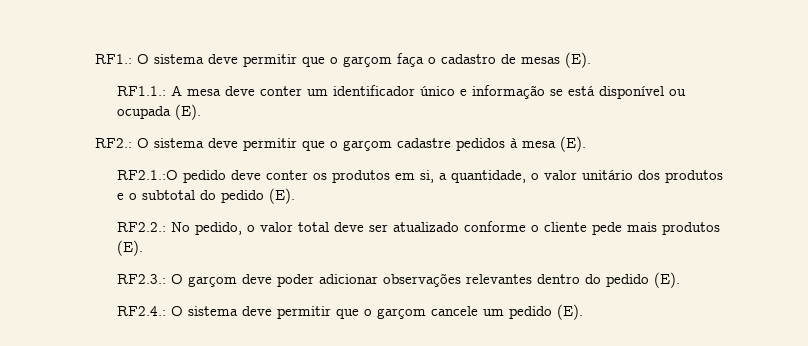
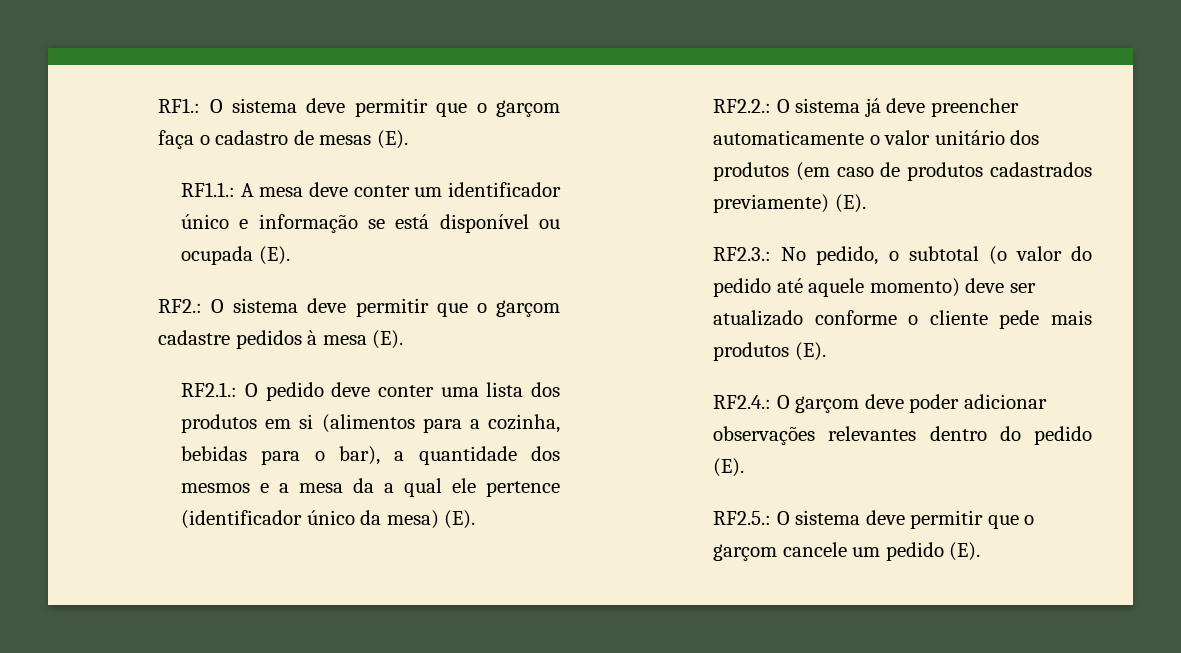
- RF2.1.:O pedido deve conter os produtos em si, a quantidade, o valor unitário dos produtos e o subtotal do pedido (E).
- RF2.2.: No pedido, o valor total deve ser atualizado conforme o cliente pede mais produtos (E).
+ RF2.1.: O pedido deve conter uma lista dos produtos em si (alimentos para a cozinha, bebidas para o bar), a quantidade dos mesmos e a mesa da a qual ele pertence (identificador único da mesa) (E).
+ RF2.2.: O sistema já deve preencher automaticamente o valor unitário dos produtos (em caso de produtos cadastrados previamente) (E).
+ RF2.3.: No pedido, o subtotal (o valor do pedido até aquele momento) deve ser atualizado conforme o cliente pede mais produtos (E).
- RF2.3.: O garçom deve poder adicionar observações relevantes dentro do pedido (E).
+ RF2.4.: O garçom deve poder adicionar observações relevantes dentro do pedido (E).
- RF2.4.: O sistema deve permitir que o garçom cancele um pedido (E).
+ RF2.5.: O sistema deve permitir que o garçom cancele um pedido (E).

